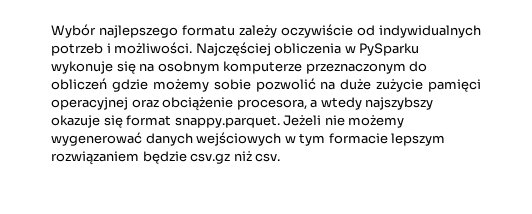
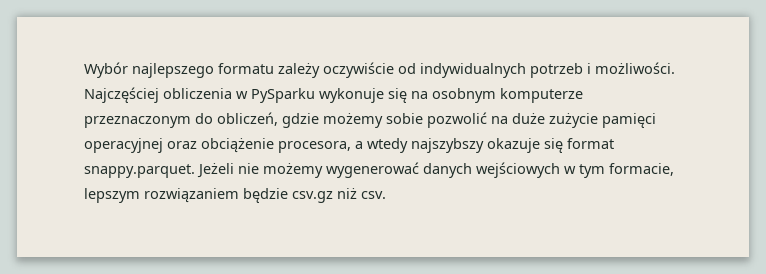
- Najczęściej obliczenia w PySparku wykonuje się na osobnym komputerze przeznaczonym do obliczeń gdzie możemy sobie pozwolić na duże zużycie pamięci operacyjnej oraz obciążenie procesora, a wtedy najszybszy okazuje się format snappy.parquet. Jeżeli nie możemy wygenerować danych wejściowych w tym formacie lepszym rozwiązaniem będzie csv.gz niż csv.
+ Najczęściej obliczenia w PySparku wykonuje się na osobnym komputerze przeznaczonym do obliczeń, gdzie możemy sobie pozwolić na duże zużycie pamięci operacyjnej oraz obciążenie procesora, a wtedy najszybszy okazuje się format snappy.parquet. Jeżeli nie możemy wygenerować danych wejściowych w tym formacie, lepszym rozwiązaniem będzie csv.gz niż csv.

